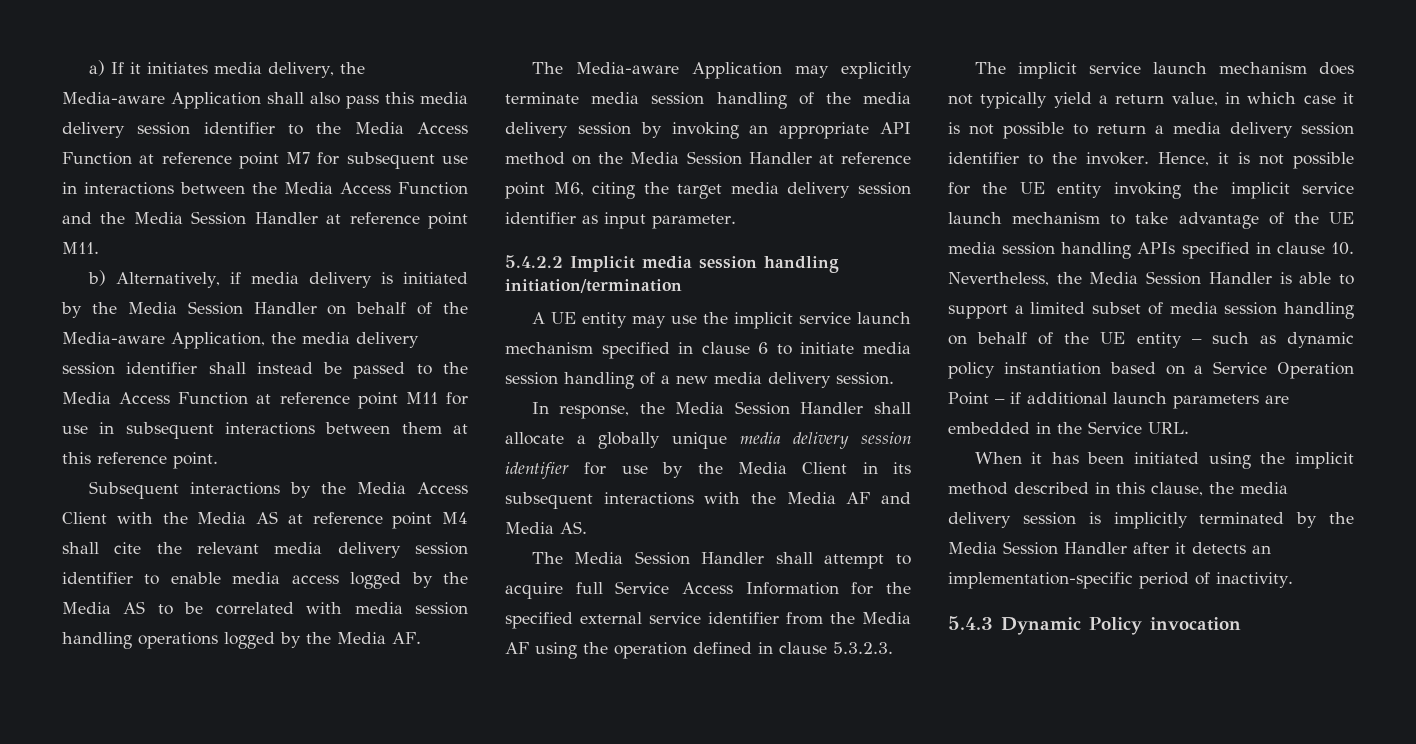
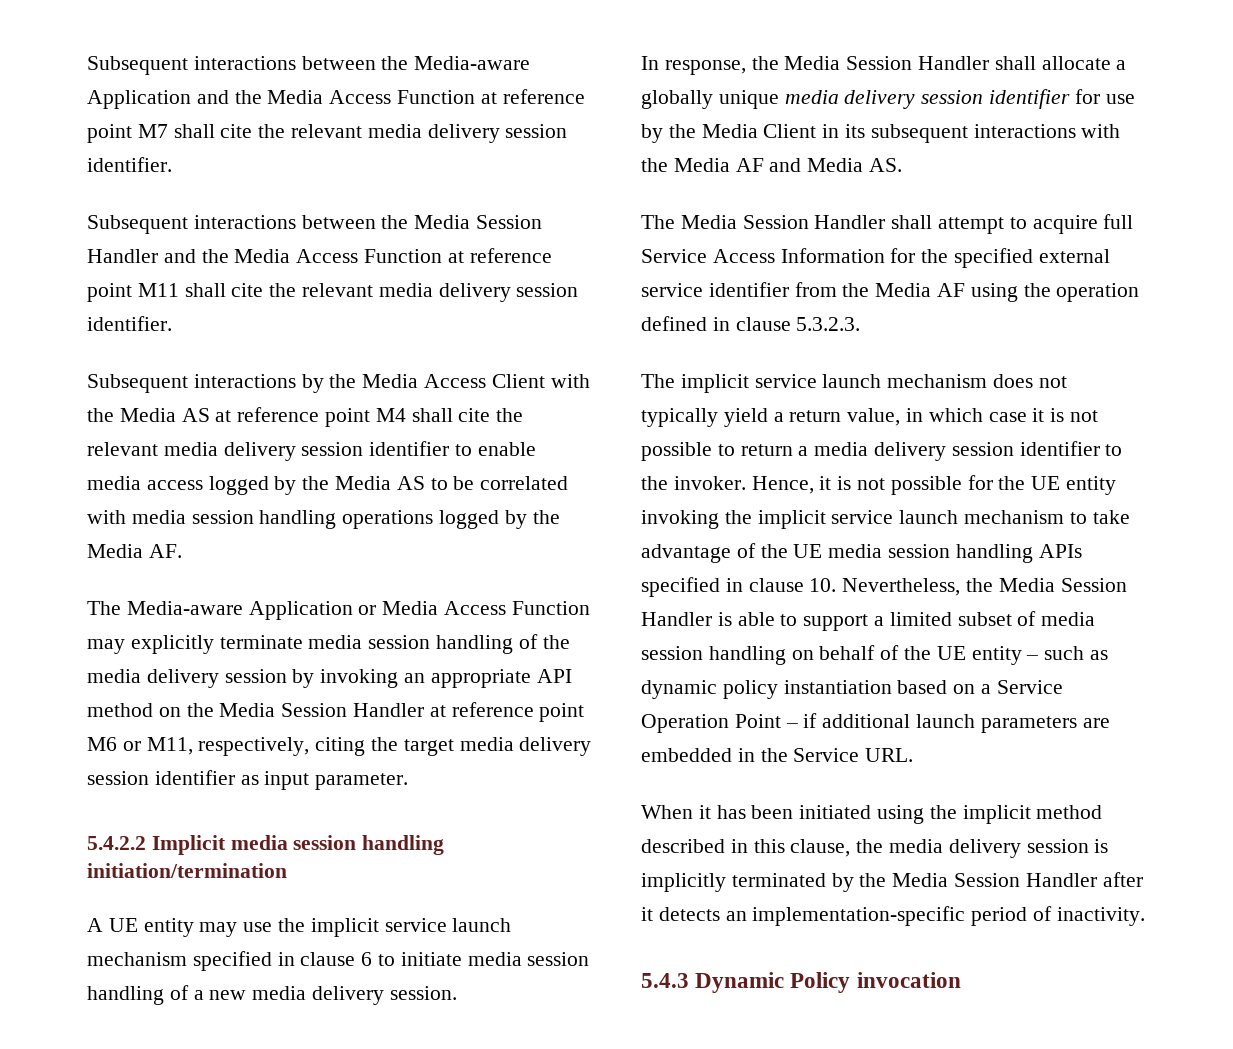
- a) If it initiates media delivery, the Media-aware Application shall also pass this media delivery session identifier to the Media Access Function at reference point M7 for subsequent use in interactions between the Media Access Function and the Media Session Handler at reference point M11.
- b) Alternatively, if media delivery is initiated by the Media Session Handler on behalf of the Media-aware Application, the media delivery session identifier shall instead be passed to the Media Access Function at reference point M11 for use in subsequent interactions between them at this reference point.
+ Subsequent interactions between the Media-aware Application and the Media Access Function at reference point M7 shall cite the relevant media delivery session identifier.
+ Subsequent interactions between the Media Session Handler and the Media Access Function at reference point M11 shall cite the relevant media delivery session identifier.
- The Media-aware Application may explicitly terminate media session handling of the media delivery session by invoking an appropriate API method on the Media Session Handler at reference point M6, citing the target media delivery session identifier as input parameter.
+ The Media-aware Application or Media Access Function may explicitly terminate media session handling of the media delivery session by invoking an appropriate API method on the Media Session Handler at reference point M6 or M11, respectively, citing the target media delivery session identifier as input parameter.

